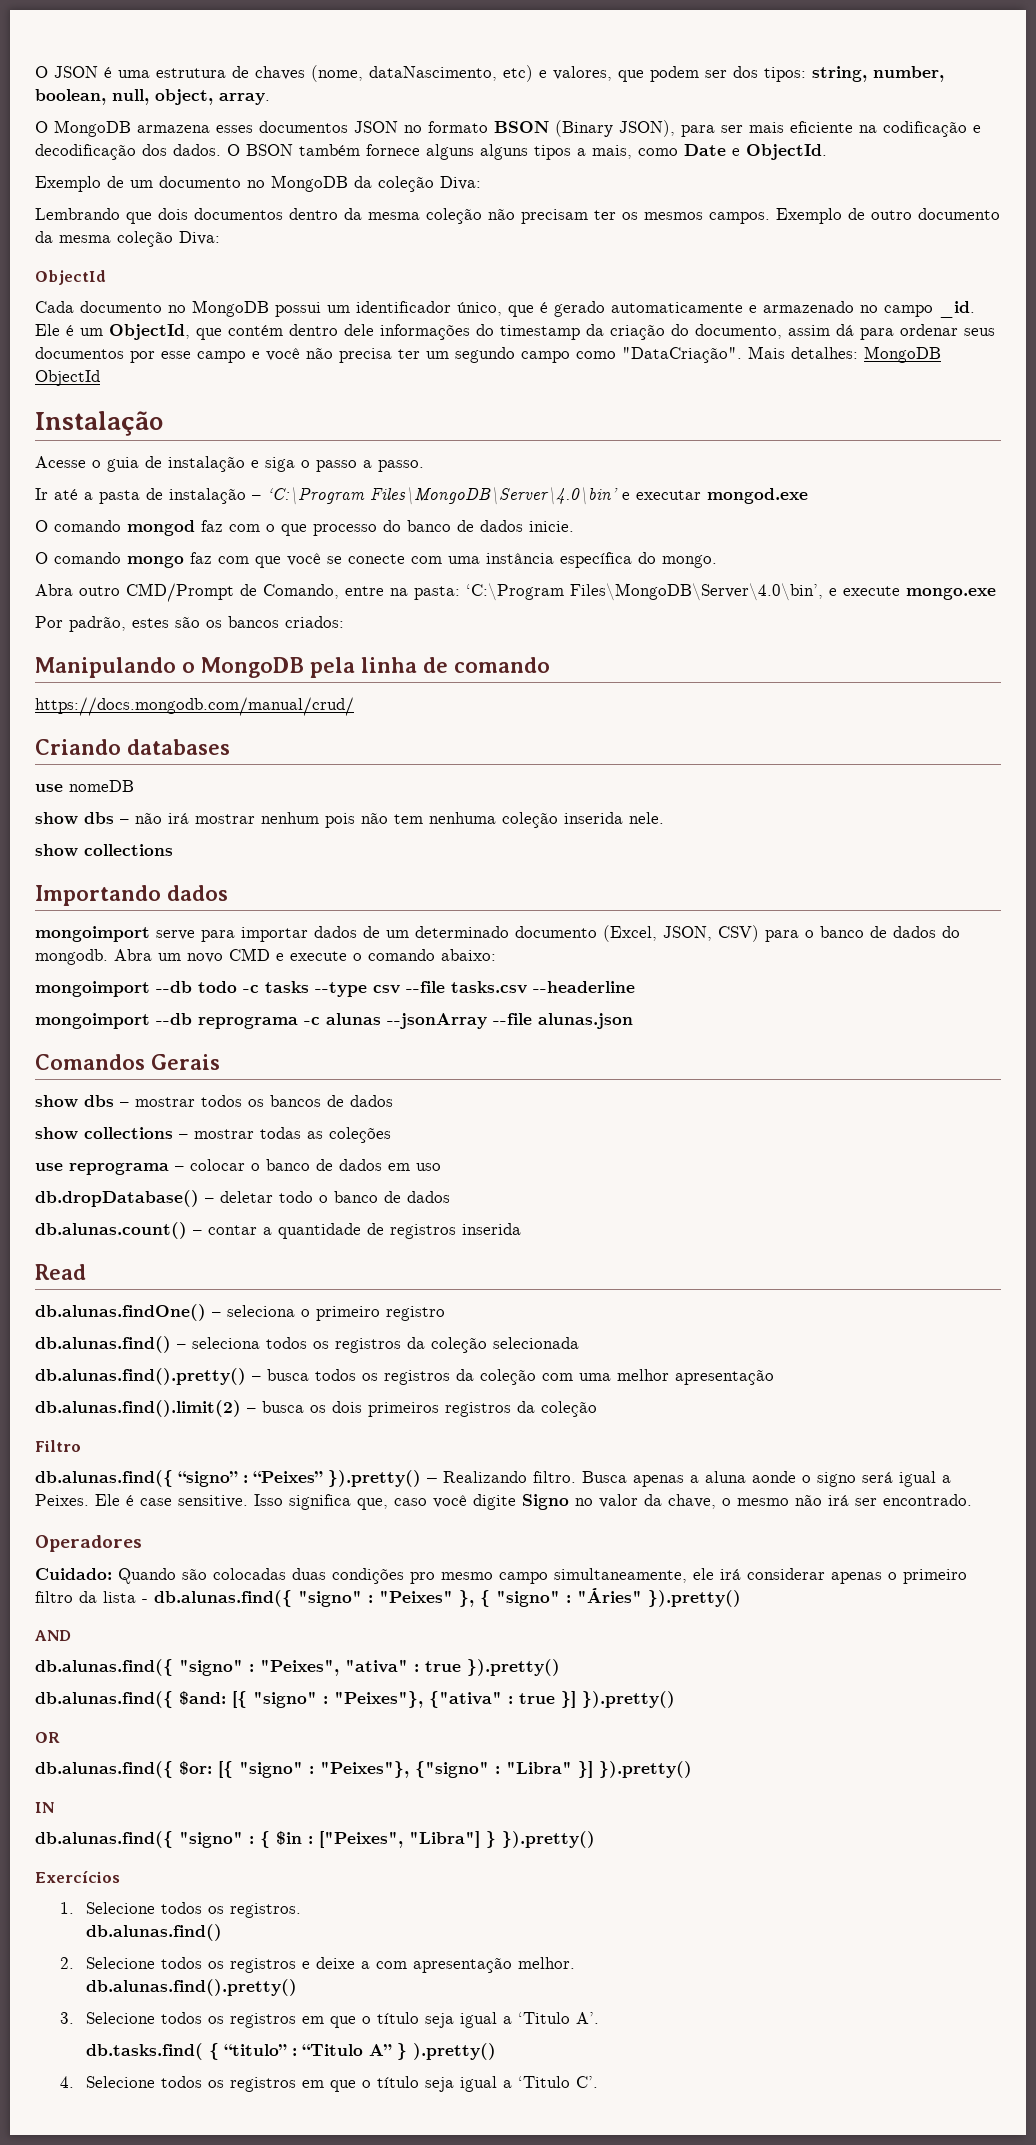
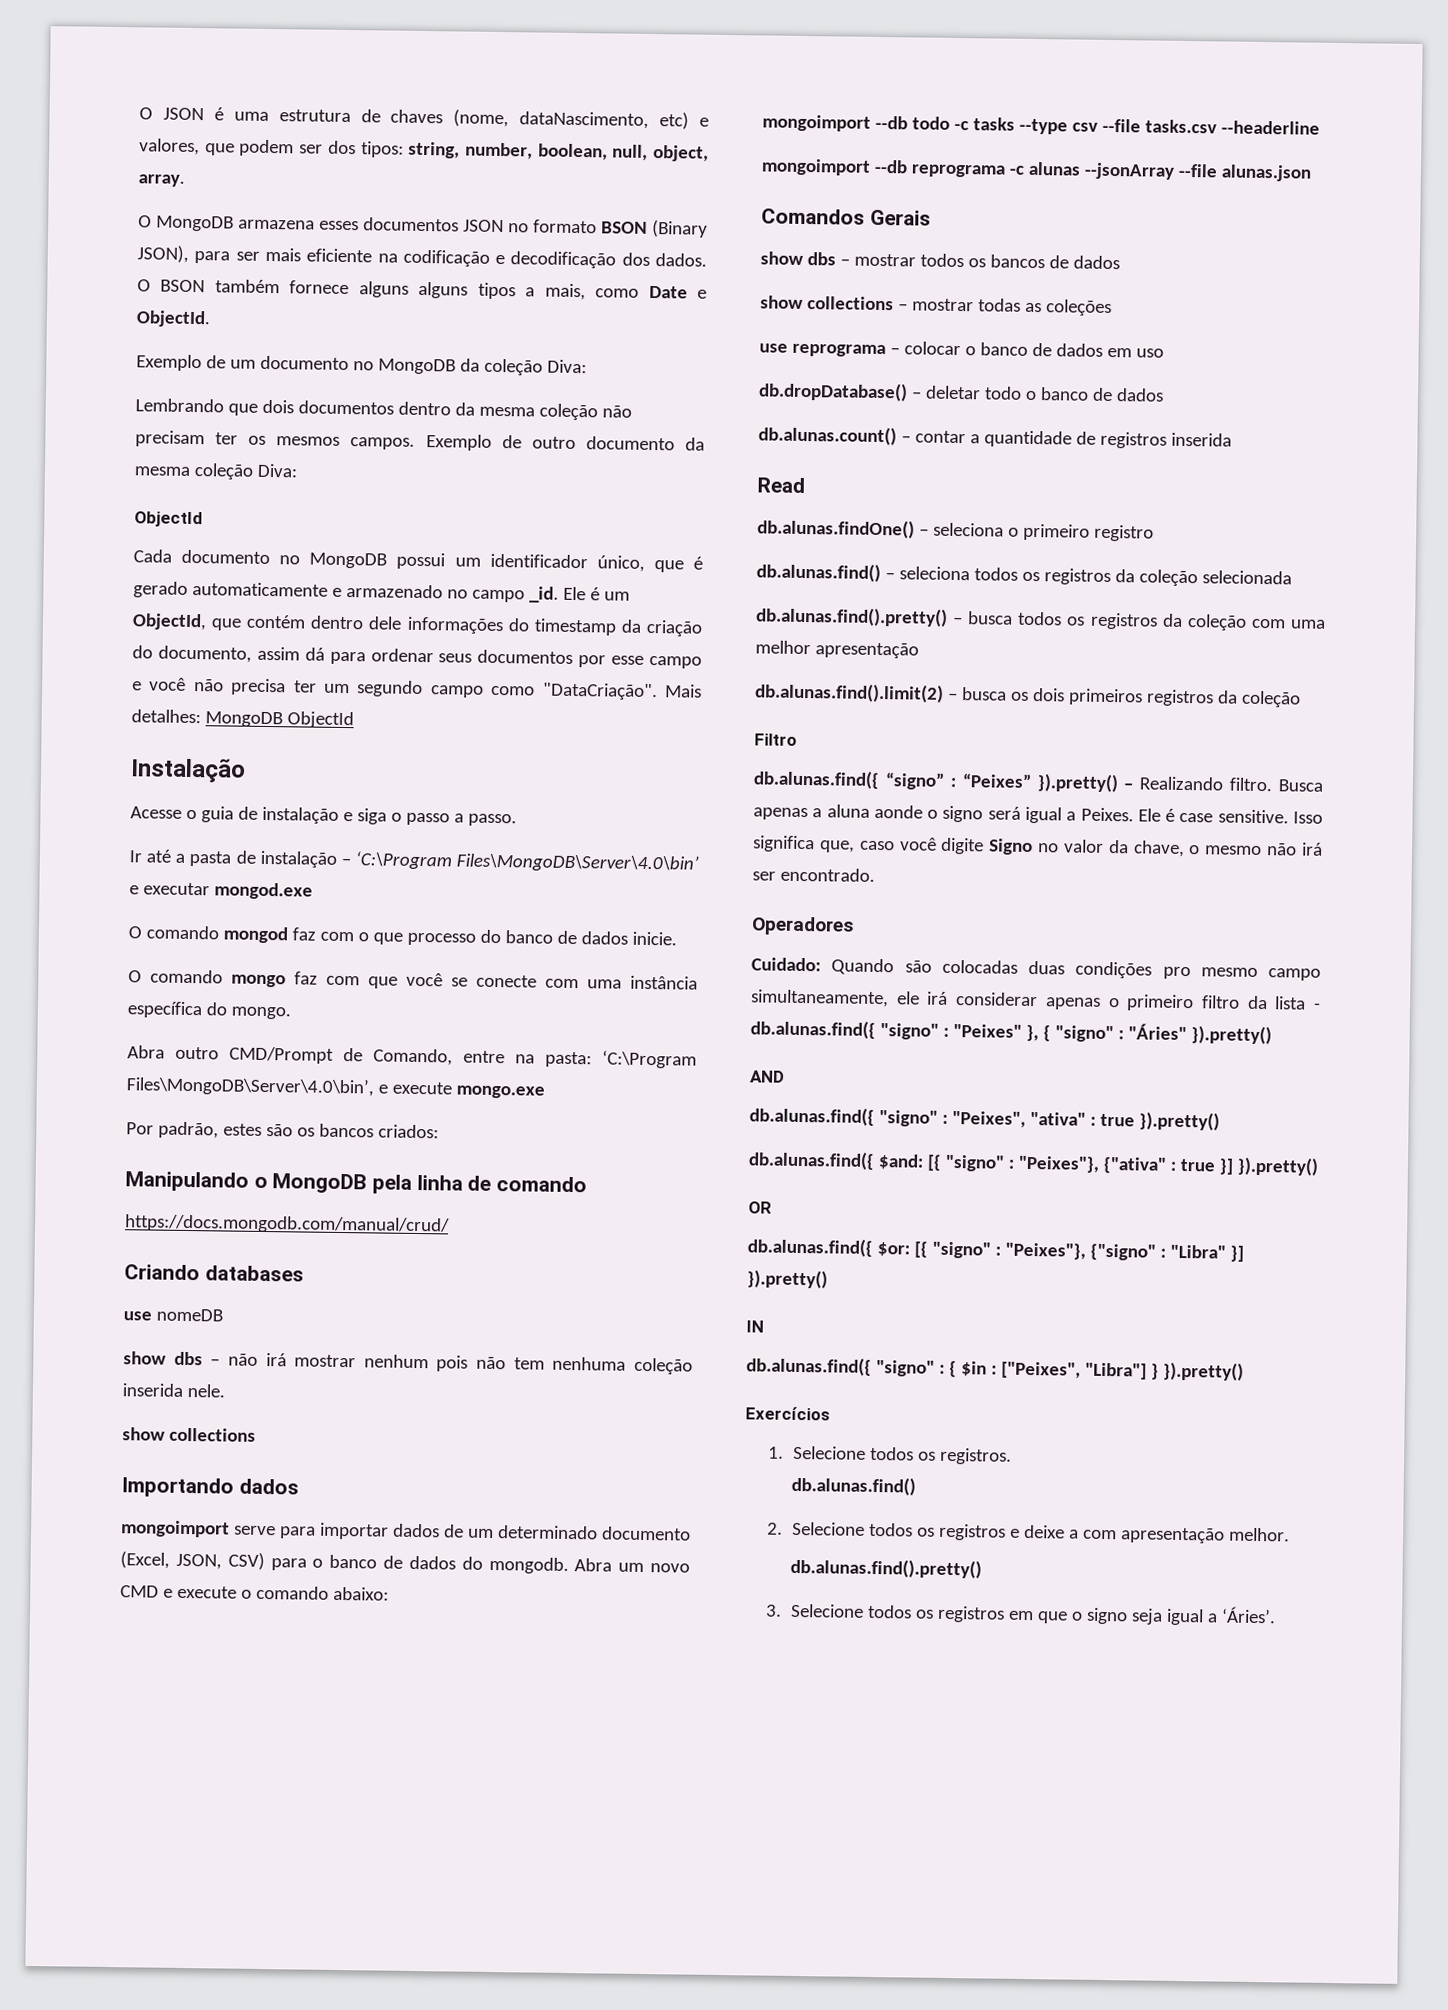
- 3. Selecione todos os registros em que o título seja igual a ‘Titulo A’.
- db.tasks.find( { “titulo” : “Titulo A” } ).pretty()
- 4. Selecione todos os registros em que o título seja igual a ‘Titulo C’.
+ 3. Selecione todos os registros em que o signo seja igual a ‘Áries’.

